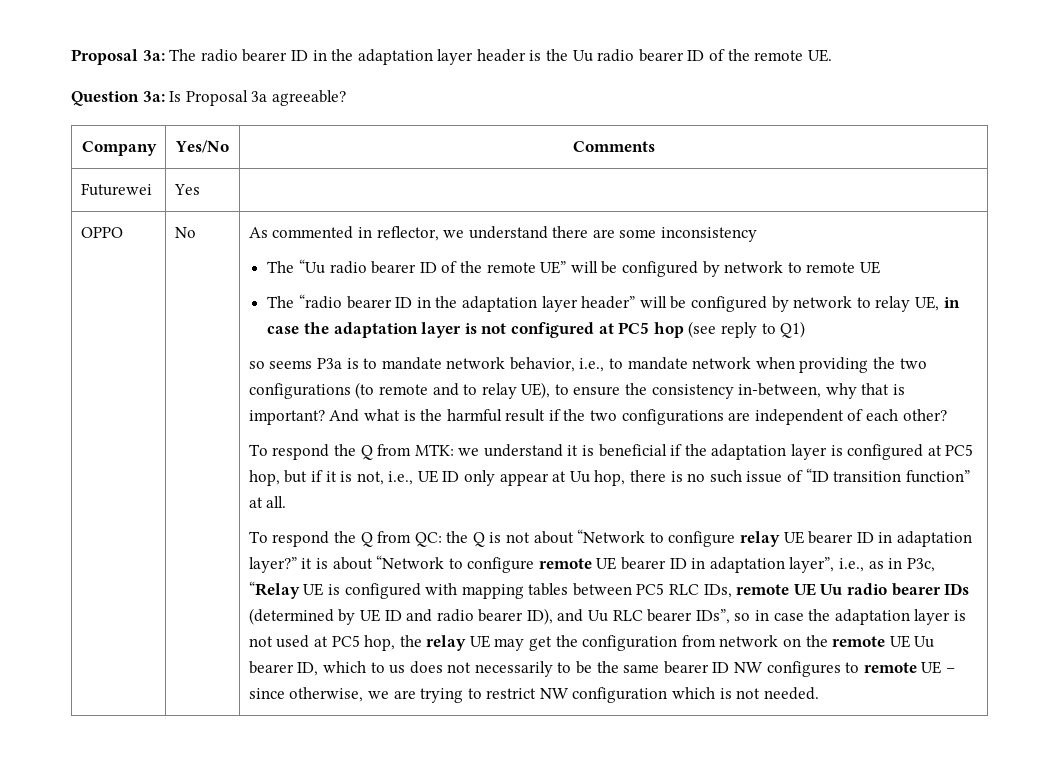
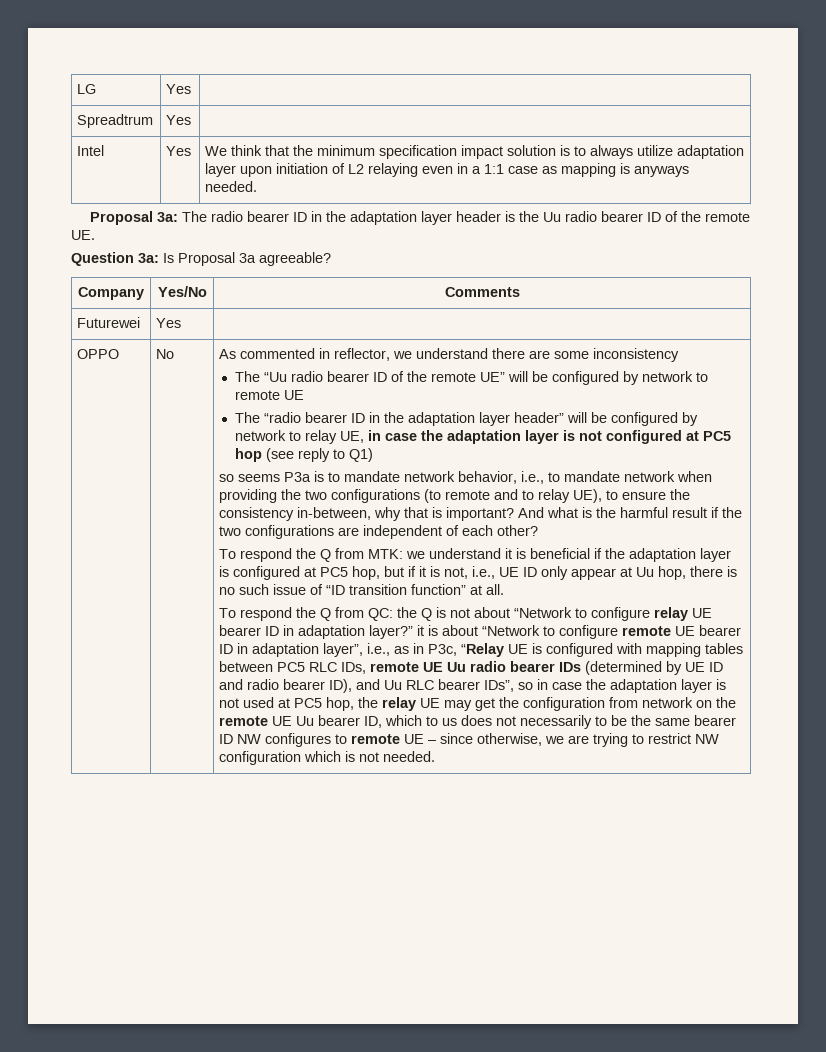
+ LG | Yes |
+ Spreadtrum | Yes |
+ Intel | Yes | We think that the minimum specification impact solution is to always utilize adaptation layer upon initiation of L2 relaying even in a 1:1 case as mapping is anyways needed.

